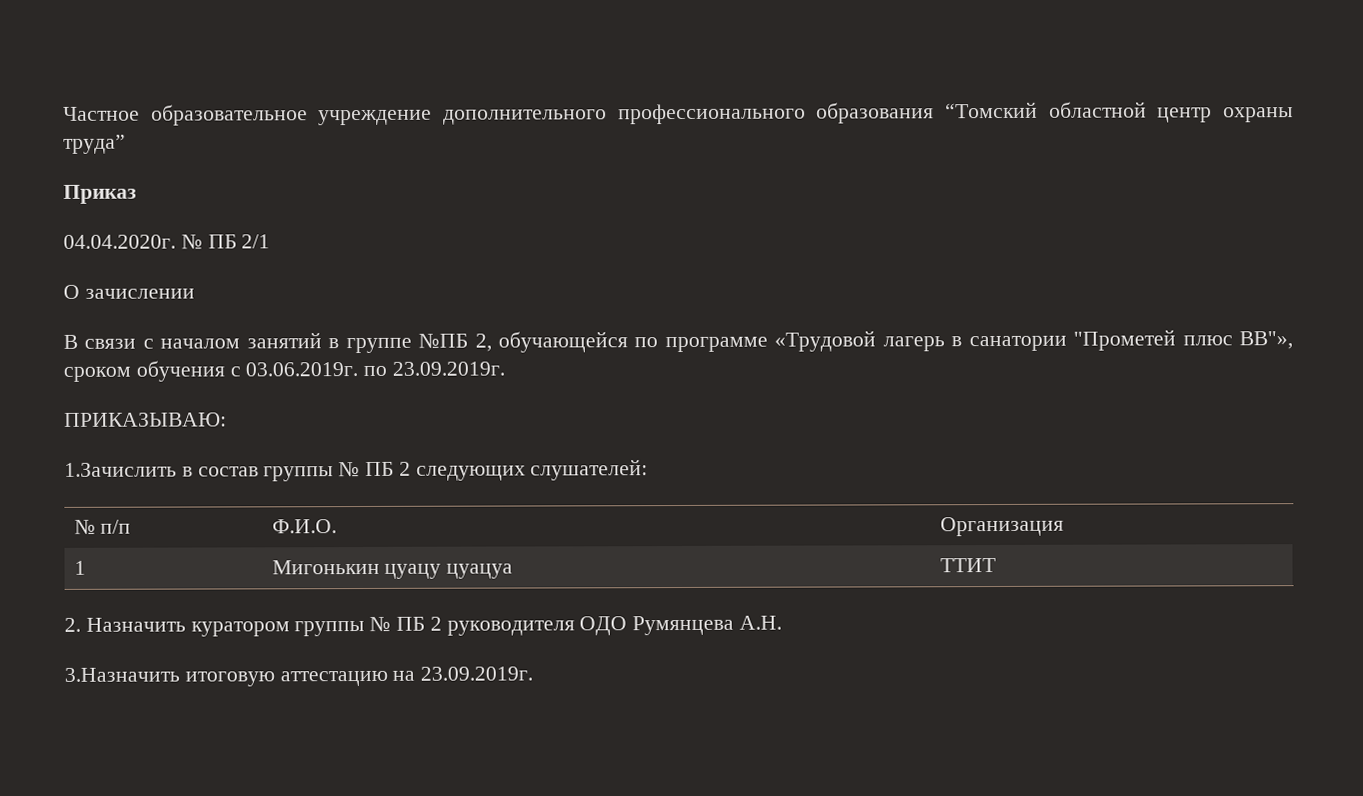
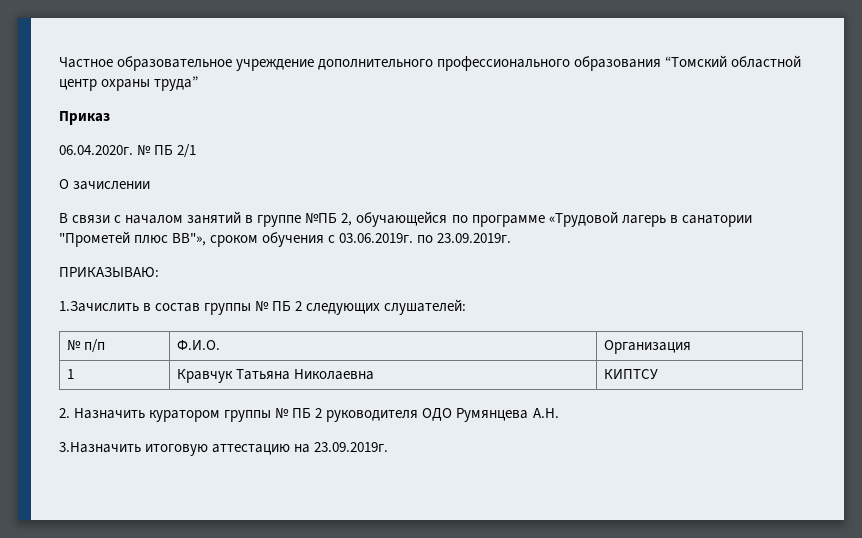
- 04.04.2020г. № ПБ 2/1
+ 06.04.2020г. № ПБ 2/1
- 1 | Мигонькин цуацу цуацуа | ТТИТ
+ 1 | Кравчук Татьяна Николаевна | КИПТСУ

